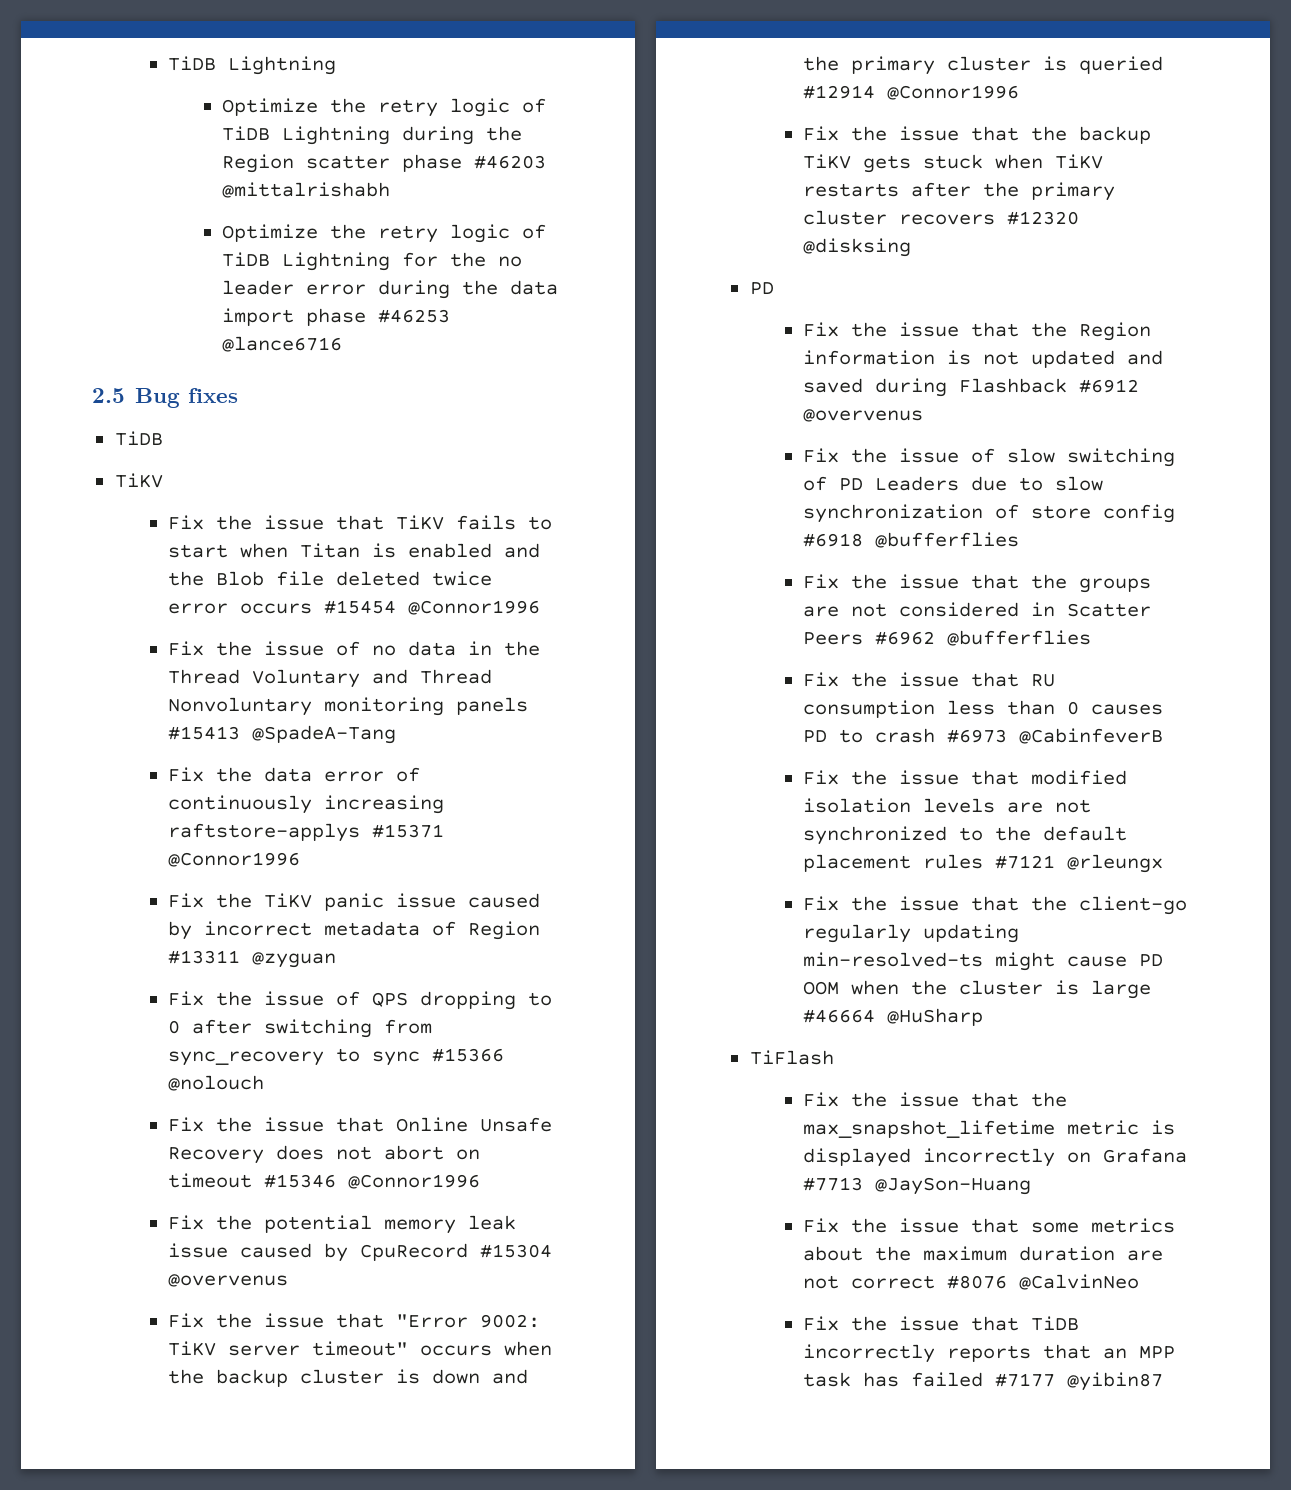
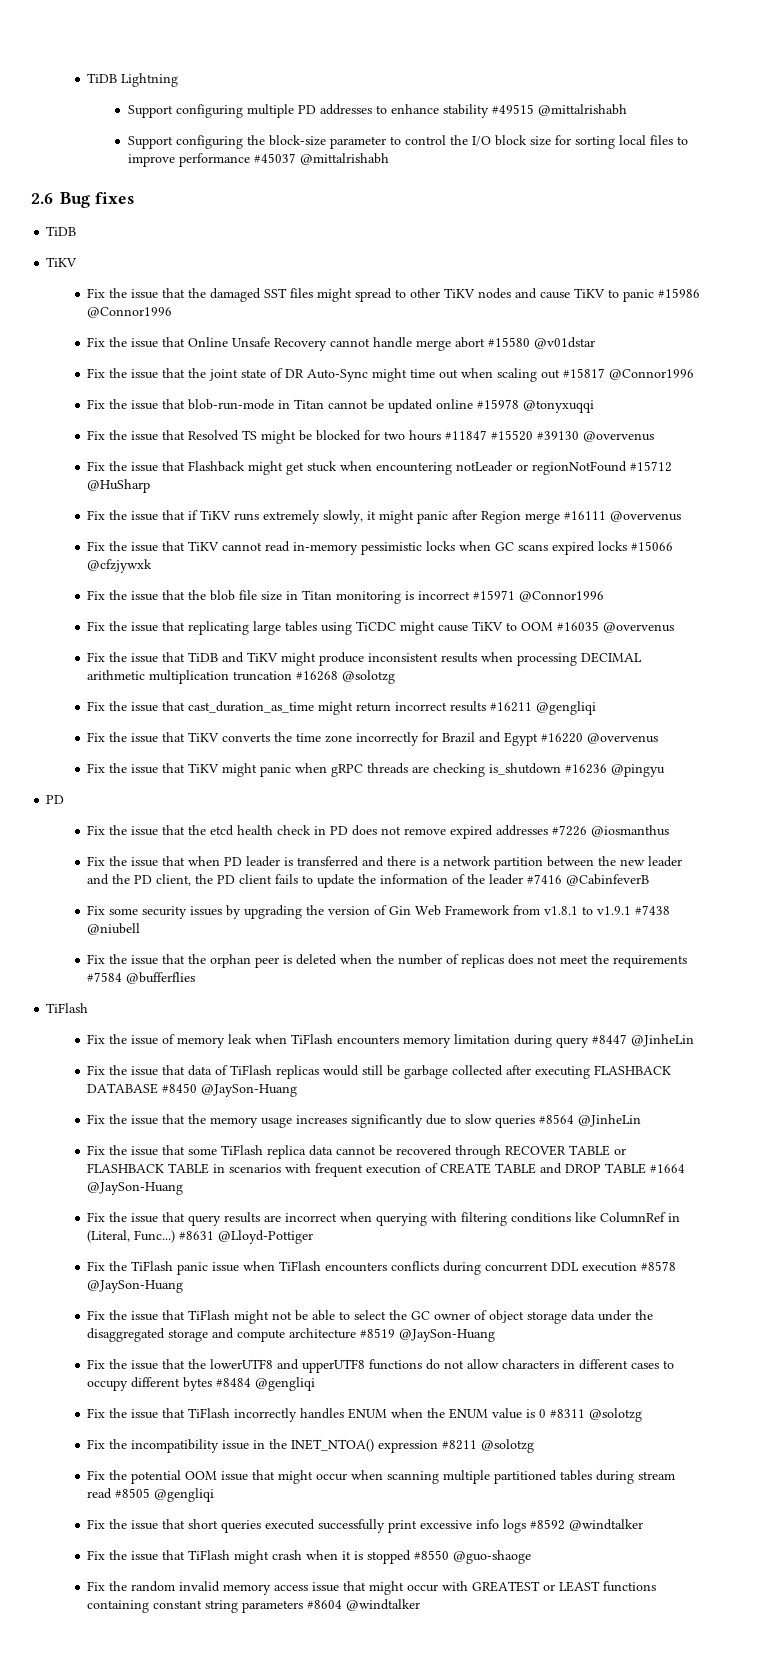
- Optimize the retry logic of TiDB Lightning during the Region scatter phase #46203 @mittalrishabh
- Optimize the retry logic of TiDB Lightning for the no leader error during the data import phase #46253 @lance6716
- 2.5 Bug fixes
+ Support configuring multiple PD addresses to enhance stability #49515 @mittalrishabh
+ Support configuring the block-size parameter to control the I/O block size for sorting local files to improve performance #45037 @mittalrishabh
+ 2.6 Bug fixes
- Fix the issue that TiKV fails to start when Titan is enabled and the Blob file deleted twice error occurs #15454 @Connor1996
- Fix the issue of no data in the Thread Voluntary and Thread Nonvoluntary monitoring panels #15413 @SpadeA-Tang
- Fix the data error of continuously increasing raftstore-applys #15371 @Connor1996
- Fix the TiKV panic issue caused by incorrect metadata of Region #13311 @zyguan
- Fix the issue of QPS dropping to 0 after switching from sync_recovery to sync #15366 @nolouch
+ Fix the issue that the damaged SST files might spread to other TiKV nodes and cause TiKV to panic #15986 @Connor1996
- Fix the issue that Online Unsafe Recovery does not abort on timeout #15346 @Connor1996
- Fix the potential memory leak issue caused by CpuRecord #15304 @overvenus
- Fix the issue that "Error 9002: TiKV server timeout" occurs when the backup cluster is down and the primary cluster is queried #12914 @Connor1996
- Fix the issue that the backup TiKV gets stuck when TiKV restarts after the primary cluster recovers #12320 @disksing
+ Fix the issue that Online Unsafe Recovery cannot handle merge abort #15580 @v01dstar
+ Fix the issue that the joint state of DR Auto-Sync might time out when scaling out #15817 @Connor1996
+ Fix the issue that blob-run-mode in Titan cannot be updated online #15978 @tonyxuqqi
+ Fix the issue that Resolved TS might be blocked for two hours #11847 #15520 #39130 @overvenus
+ Fix the issue that Flashback might get stuck when encountering notLeader or regionNotFound #15712 @HuSharp
+ Fix the issue that if TiKV runs extremely slowly, it might panic after Region merge #16111 @overvenus
+ Fix the issue that TiKV cannot read in-memory pessimistic locks when GC scans expired locks #15066 @cfzjywxk
+ Fix the issue that the blob file size in Titan monitoring is incorrect #15971 @Connor1996
+ Fix the issue that replicating large tables using TiCDC might cause TiKV to OOM #16035 @overvenus
+ Fix the issue that TiDB and TiKV might produce inconsistent results when processing DECIMAL arithmetic multiplication truncation #16268 @solotzg
+ Fix the issue that cast_duration_as_time might return incorrect results #16211 @gengliqi
+ Fix the issue that TiKV converts the time zone incorrectly for Brazil and Egypt #16220 @overvenus
+ Fix the issue that TiKV might panic when gRPC threads are checking is_shutdown #16236 @pingyu
- Fix the issue that the Region information is not updated and saved during Flashback #6912 @overvenus
- Fix the issue of slow switching of PD Leaders due to slow synchronization of store config #6918 @bufferflies
- Fix the issue that the groups are not considered in Scatter Peers #6962 @bufferflies
- Fix the issue that RU consumption less than 0 causes PD to crash #6973 @CabinfeverB
- Fix the issue that modified isolation levels are not synchronized to the default placement rules #7121 @rleungx
- Fix the issue that the client-go regularly updating min-resolved-ts might cause PD OOM when the cluster is large #46664 @HuSharp
+ Fix the issue that the etcd health check in PD does not remove expired addresses #7226 @iosmanthus
+ Fix the issue that when PD leader is transferred and there is a network partition between the new leader and the PD client, the PD client fails to update the information of the leader #7416 @CabinfeverB
+ Fix some security issues by upgrading the version of Gin Web Framework from v1.8.1 to v1.9.1 #7438 @niubell
+ Fix the issue that the orphan peer is deleted when the number of replicas does not meet the requirements #7584 @bufferflies
  TiFlash
- Fix the issue that the max_snapshot_lifetime metric is displayed incorrectly on Grafana #7713 @JaySon-Huang
- Fix the issue that some metrics about the maximum duration are not correct #8076 @CalvinNeo
- Fix the issue that TiDB incorrectly reports that an MPP task has failed #7177 @yibin87
+ Fix the issue of memory leak when TiFlash encounters memory limitation during query #8447 @JinheLin
+ Fix the issue that data of TiFlash replicas would still be garbage collected after executing FLASHBACK DATABASE #8450 @JaySon-Huang
+ Fix the issue that the memory usage increases significantly due to slow queries #8564 @JinheLin
+ Fix the issue that some TiFlash replica data cannot be recovered through RECOVER TABLE or FLASHBACK TABLE in scenarios with frequent execution of CREATE TABLE and DROP TABLE #1664 @JaySon-Huang
+ Fix the issue that query results are incorrect when querying with filtering conditions like ColumnRef in (Literal, Func...) #8631 @Lloyd-Pottiger
+ Fix the TiFlash panic issue when TiFlash encounters conflicts during concurrent DDL execution #8578 @JaySon-Huang
+ Fix the issue that TiFlash might not be able to select the GC owner of object storage data under the disaggregated storage and compute architecture #8519 @JaySon-Huang
+ Fix the issue that the lowerUTF8 and upperUTF8 functions do not allow characters in different cases to occupy different bytes #8484 @gengliqi
+ Fix the issue that TiFlash incorrectly handles ENUM when the ENUM value is 0 #8311 @solotzg
+ Fix the incompatibility issue in the INET_NTOA() expression #8211 @solotzg
+ Fix the potential OOM issue that might occur when scanning multiple partitioned tables during stream read #8505 @gengliqi
+ Fix the issue that short queries executed successfully print excessive info logs #8592 @windtalker
+ Fix the issue that TiFlash might crash when it is stopped #8550 @guo-shaoge
+ Fix the random invalid memory access issue that might occur with GREATEST or LEAST functions containing constant string parameters #8604 @windtalker

